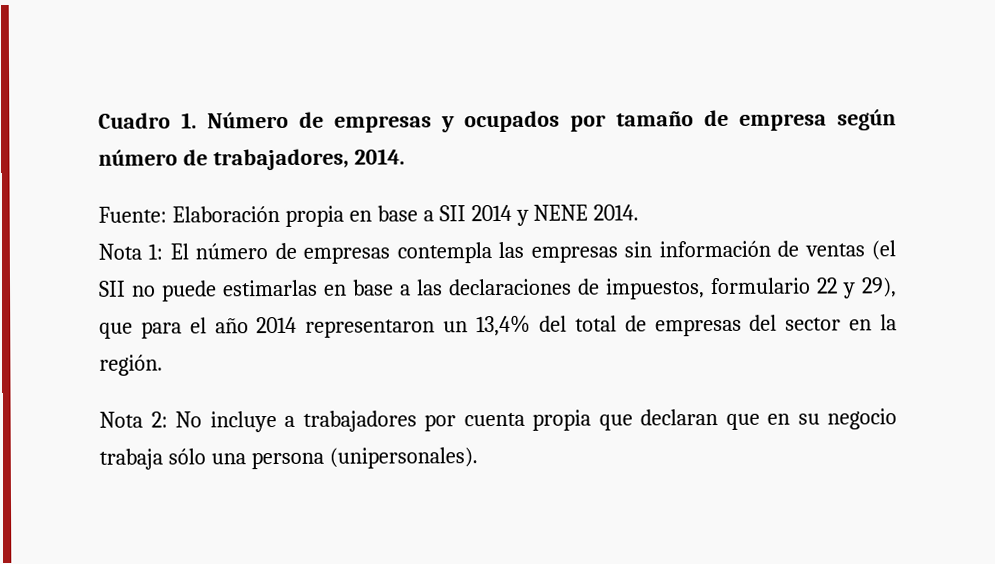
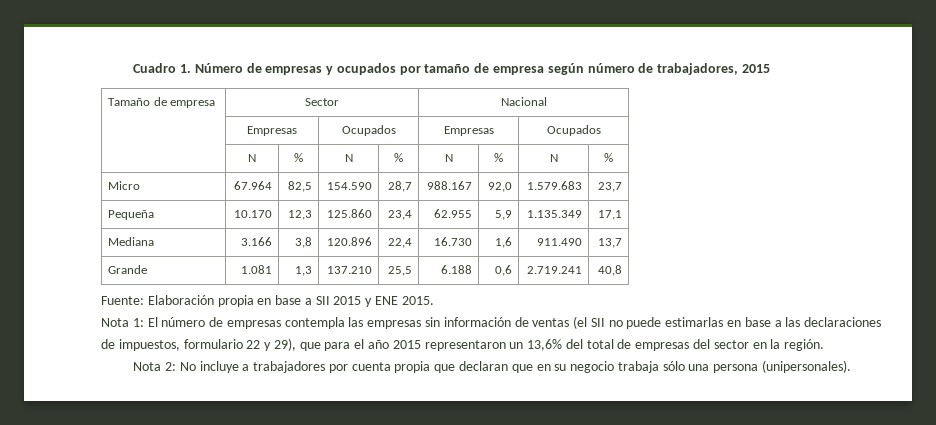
- Cuadro 1. Número de empresas y ocupados por tamaño de empresa según número de trabajadores, 2014.
+ Cuadro 1. Número de empresas y ocupados por tamaño de empresa según número de trabajadores, 2015
+ Tamaño de empresa | Sector | Nacional
+ | Empresas | Ocupados | Empresas | Ocupados
+ | N | % | N | % | N | % | N | %
+ Micro | 67.964 | 82,5 | 154.590 | 28,7 | 988.167 | 92,0 | 1.579.683 | 23,7
+ Pequeña | 10.170 | 12,3 | 125.860 | 23,4 | 62.955 | 5,9 | 1.135.349 | 17,1
+ Mediana | 3.166 | 3,8 | 120.896 | 22,4 | 16.730 | 1,6 | 911.490 | 13,7
+ Grande | 1.081 | 1,3 | 137.210 | 25,5 | 6.188 | 0,6 | 2.719.241 | 40,8
- Fuente: Elaboración propia en base a SII 2014 y NENE 2014.
+ Fuente: Elaboración propia en base a SII 2015 y ENE 2015.
- Nota 1: El número de empresas contempla las empresas sin información de ventas (el SII no puede estimarlas en base a las declaraciones de impuestos, formulario 22 y 29), que para el año 2014 representaron un 13,4% del total de empresas del sector en la región.
+ Nota 1: El número de empresas contempla las empresas sin información de ventas (el SII no puede estimarlas en base a las declaraciones de impuestos, formulario 22 y 29), que para el año 2015 representaron un 13,6% del total de empresas del sector en la región.

